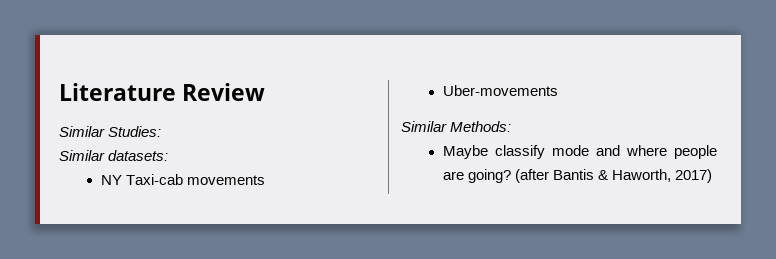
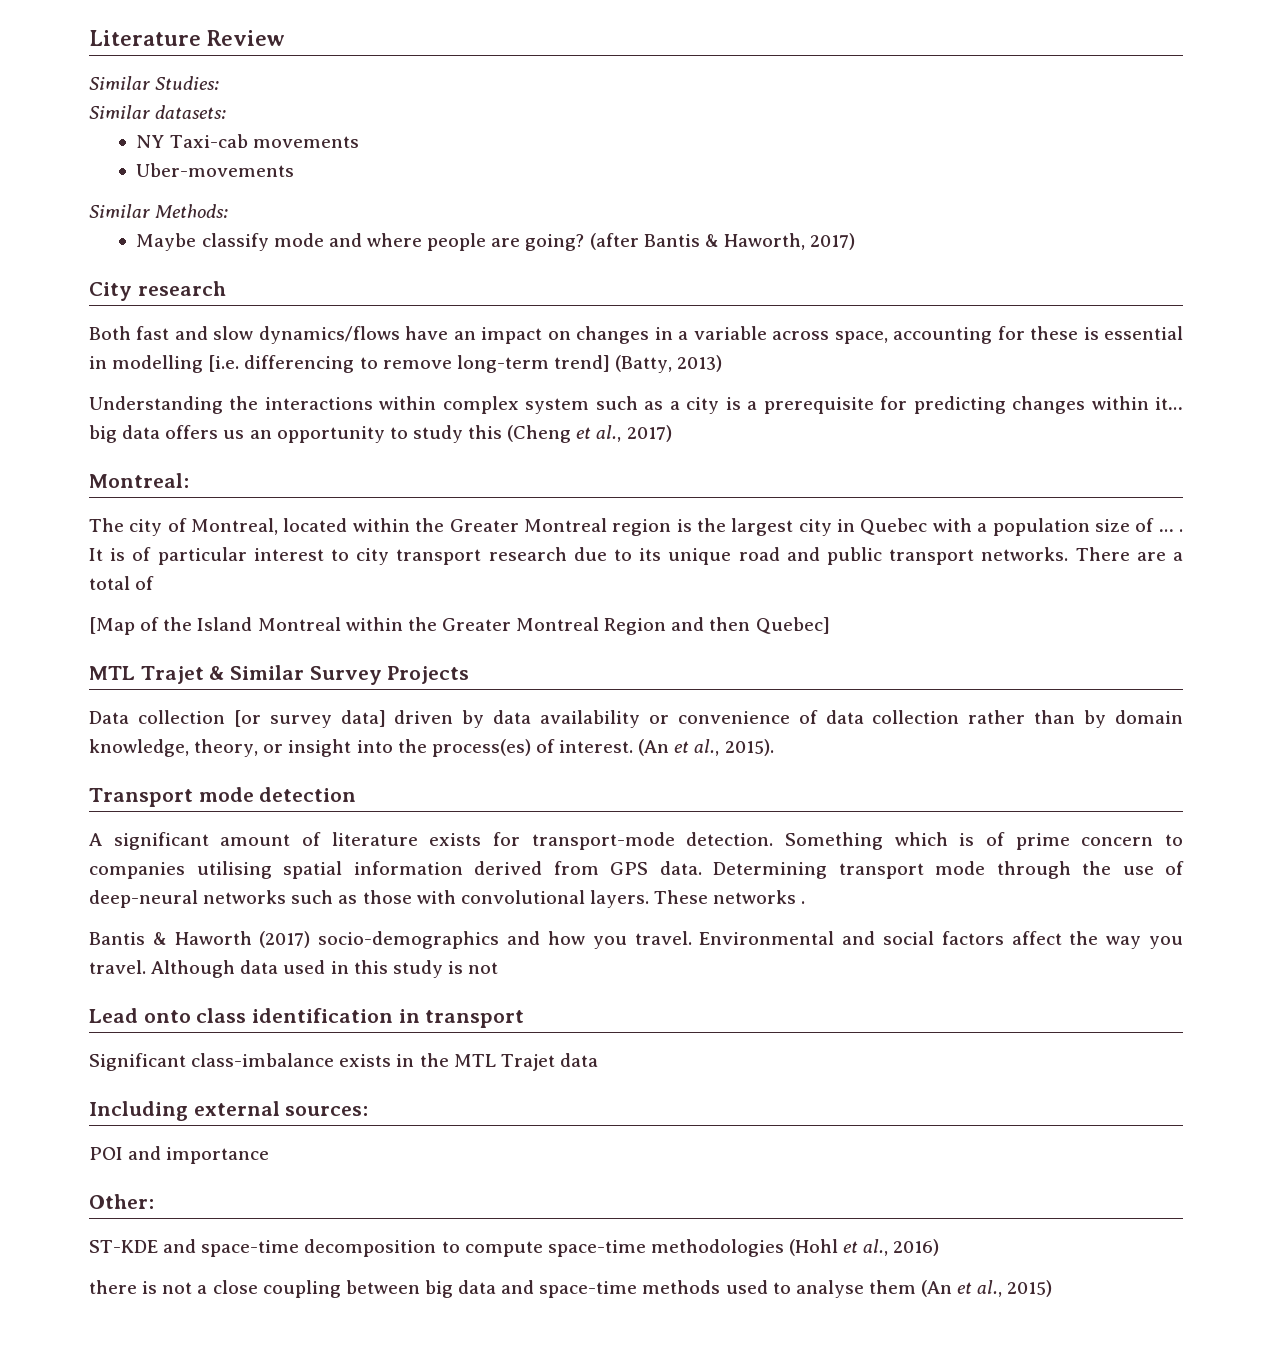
+ City research
+ Both fast and slow dynamics/flows have an impact on changes in a variable across space, accounting for these is essential in modelling [i.e. differencing to remove long-term trend] (Batty, 2013)
+ Understanding the interactions within complex system such as a city is a prerequisite for predicting changes within it… big data offers us an opportunity to study this (Cheng et al., 2017)
+ Montreal:
+ The city of Montreal, located within the Greater Montreal region is the largest city in Quebec with a population size of … . It is of particular interest to city transport research due to its unique road and public transport networks. There are a total of
+ [Map of the Island Montreal within the Greater Montreal Region and then Quebec]
+ MTL Trajet & Similar Survey Projects
+ Data collection [or survey data] driven by data availability or convenience of data collection rather than by domain knowledge, theory, or insight into the process(es) of interest. (An et al., 2015).
+ Transport mode detection
+ A significant amount of literature exists for transport-mode detection. Something which is of prime concern to companies utilising spatial information derived from GPS data. Determining transport mode through the use of deep-neural networks such as those with convolutional layers. These networks .
+ Bantis & Haworth (2017) socio-demographics and how you travel. Environmental and social factors affect the way you travel. Although data used in this study is not
+ Lead onto class identification in transport
+ Significant class-imbalance exists in the MTL Trajet data
+ Including external sources:
+ POI and importance
+ Other:
+ ST-KDE and space-time decomposition to compute space-time methodologies (Hohl et al., 2016)
+ there is not a close coupling between big data and space-time methods used to analyse them (An et al., 2015)

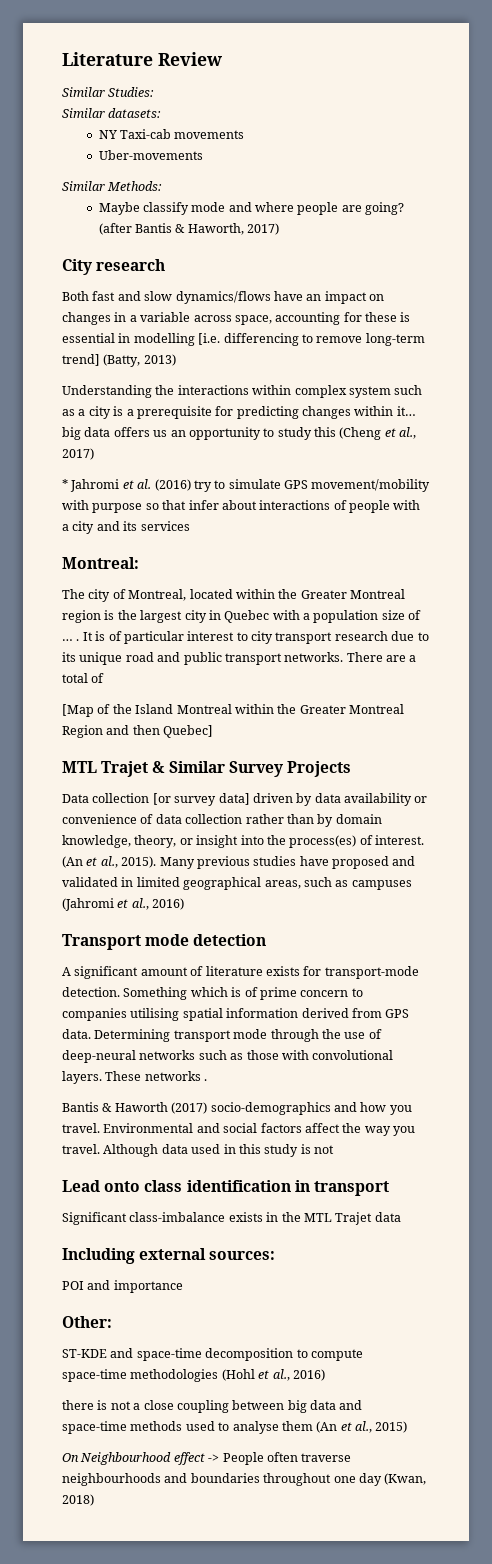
+ * Jahromi et al. (2016) try to simulate GPS movement/mobility with purpose so that infer about interactions of people with a city and its services
+ Many previous studies have proposed and validated in limited geographical areas, such as campuses (Jahromi et al., 2016)
+ On Neighbourhood effect -> People often traverse neighbourhoods and boundaries throughout one day (Kwan, 2018)

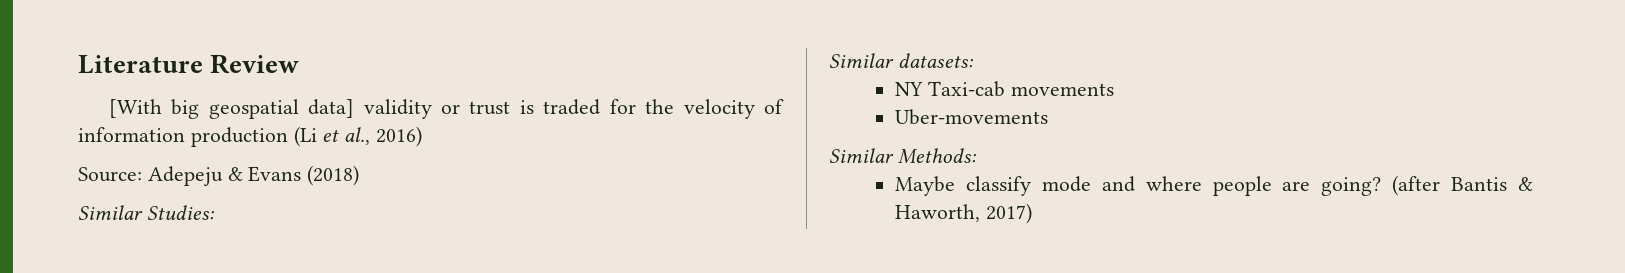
+ [With big geospatial data] validity or trust is traded for the velocity of information production (Li et al., 2016)
+ Source: Adepeju & Evans (2018)
- City research
- Both fast and slow dynamics/flows have an impact on changes in a variable across space, accounting for these is essential in modelling [i.e. differencing to remove long-term trend] (Batty, 2013)
- Understanding the interactions within complex system such as a city is a prerequisite for predicting changes within it… big data offers us an opportunity to study this (Cheng et al., 2017)
- * Jahromi et al. (2016) try to simulate GPS movement/mobility with purpose so that infer about interactions of people with a city and its services
- Montreal:
- The city of Montreal, located within the Greater Montreal region is the largest city in Quebec with a population size of … . It is of particular interest to city transport research due to its unique road and public transport networks. There are a total of
- [Map of the Island Montreal within the Greater Montreal Region and then Quebec]
- MTL Trajet & Similar Survey Projects
- Data collection [or survey data] driven by data availability or convenience of data collection rather than by domain knowledge, theory, or insight into the process(es) of interest. (An et al., 2015). Many previous studies have proposed and validated in limited geographical areas, such as campuses (Jahromi et al., 2016)
- Transport mode detection
- A significant amount of literature exists for transport-mode detection. Something which is of prime concern to companies utilising spatial information derived from GPS data. Determining transport mode through the use of deep-neural networks such as those with convolutional layers. These networks .
- Bantis & Haworth (2017) socio-demographics and how you travel. Environmental and social factors affect the way you travel. Although data used in this study is not
- Lead onto class identification in transport
- Significant class-imbalance exists in the MTL Trajet data
- Including external sources:
- POI and importance
- Other:
- ST-KDE and space-time decomposition to compute space-time methodologies (Hohl et al., 2016)
- there is not a close coupling between big data and space-time methods used to analyse them (An et al., 2015)
- On Neighbourhood effect -> People often traverse neighbourhoods and boundaries throughout one day (Kwan, 2018)

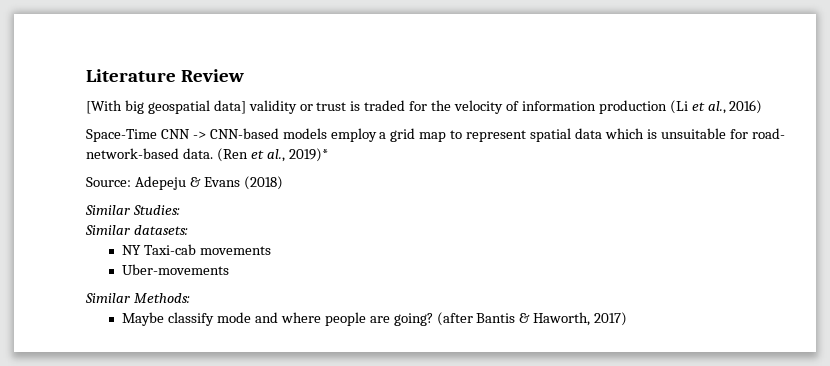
+ Space-Time CNN -> CNN-based models employ a grid map to represent spatial data which is unsuitable for road- network-based data. (Ren et al., 2019)*

